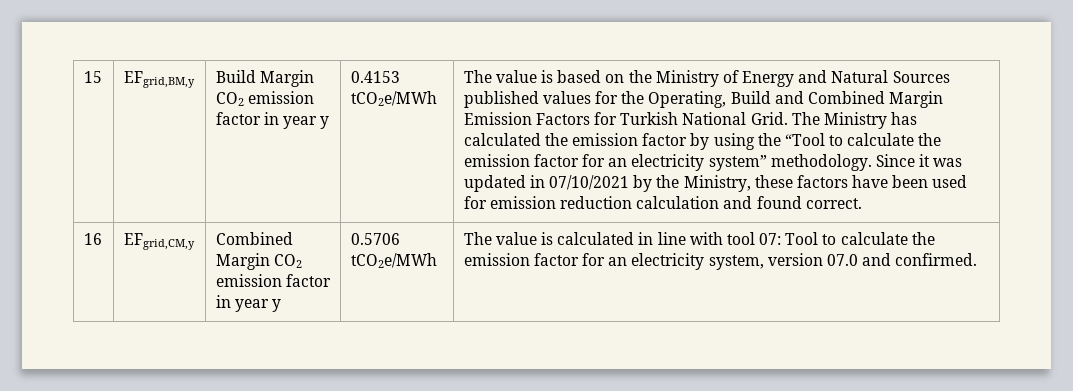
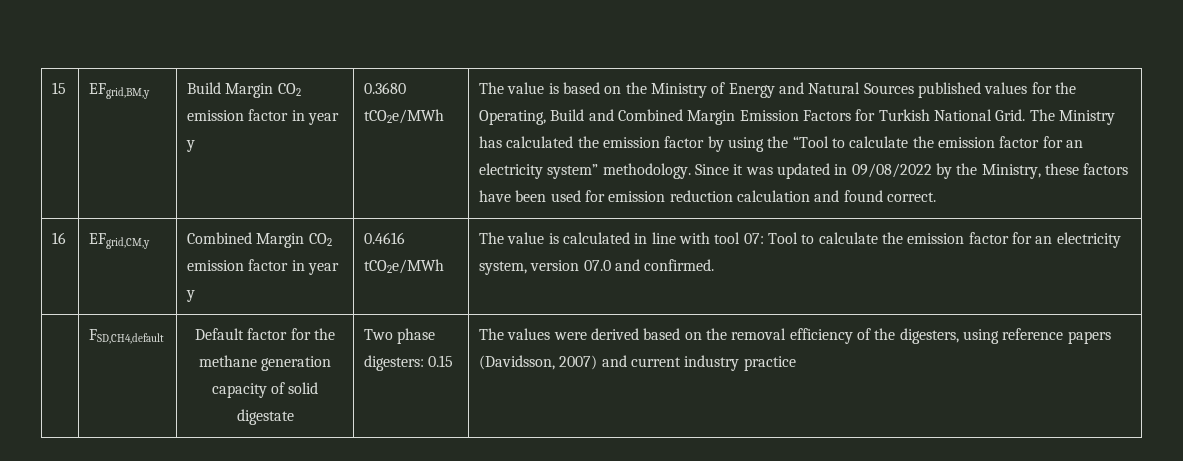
- 0.4153 tCO2e/MWh
+ 0.3680 tCO2e/MWh
- Since it was updated in 07/10/2021 by the Ministry, these factors have been used for emission reduction calculation and found correct.
+ Since it was updated in 09/08/2022 by the Ministry, these factors have been used for emission reduction calculation and found correct.
- 16 | EFgrid,CM,y | Combined Margin CO2 emission factor in year y | 0.5706 tCO2e/MWh | The value is calculated in line with tool 07: Tool to calculate the emission factor for an electricity system, version 07.0 and confirmed.
+ 16 | EFgrid,CM,y | Combined Margin CO2 emission factor in year y | 0.4616 tCO2e/MWh | The value is calculated in line with tool 07: Tool to calculate the emission factor for an electricity system, version 07.0 and confirmed.
+ | FSD,CH4,default | Default factor for the methane generation capacity of solid digestate | Two phase digesters: 0.15 | The values were derived based on the removal efficiency of the digesters, using reference papers (Davidsson, 2007) and current industry practice

